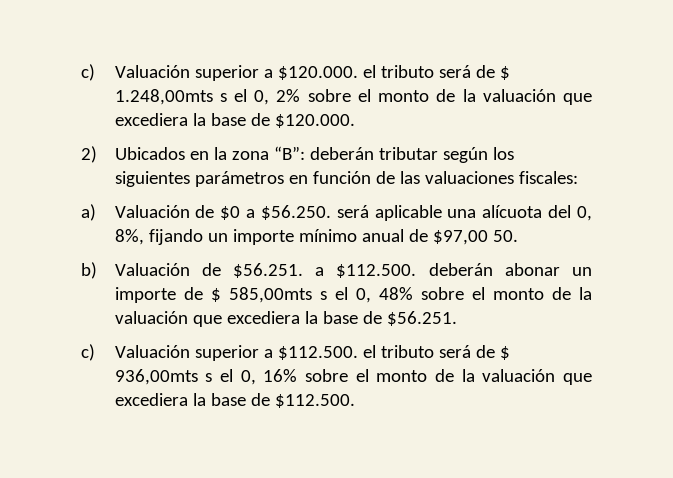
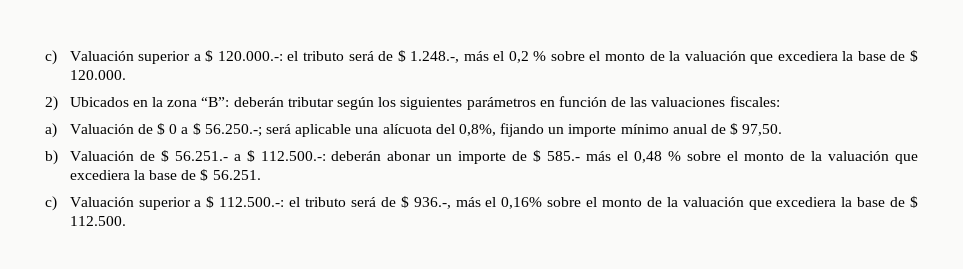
- c) Valuación superior a $120.000. el tributo será de $ 1.248,00mts s el 0, 2% sobre el monto de la valuación que excediera la base de $120.000.
+ c) Valuación superior a $ 120.000.-: el tributo será de $ 1.248.-, más el 0,2 % sobre el monto de la valuación que excediera la base de $ 120.000.
- a) Valuación de $0 a $56.250. será aplicable una alícuota del 0, 8%, fijando un importe mínimo anual de $97,00 50.
+ a) Valuación de $ 0 a $ 56.250.-; será aplicable una alícuota del 0,8%, fijando un importe mínimo anual de $ 97,50.
- b) Valuación de $56.251. a $112.500. deberán abonar un importe de $ 585,00mts s el 0, 48% sobre el monto de la valuación que excediera la base de $56.251.
- c) Valuación superior a $112.500. el tributo será de $ 936,00mts s el 0, 16% sobre el monto de la valuación que excediera la base de $112.500.
+ b) Valuación de $ 56.251.- a $ 112.500.-: deberán abonar un importe de $ 585.- más el 0,48 % sobre el monto de la valuación que excediera la base de $ 56.251.
+ c) Valuación superior a $ 112.500.-: el tributo será de $ 936.-, más el 0,16% sobre el monto de la valuación que excediera la base de $ 112.500.

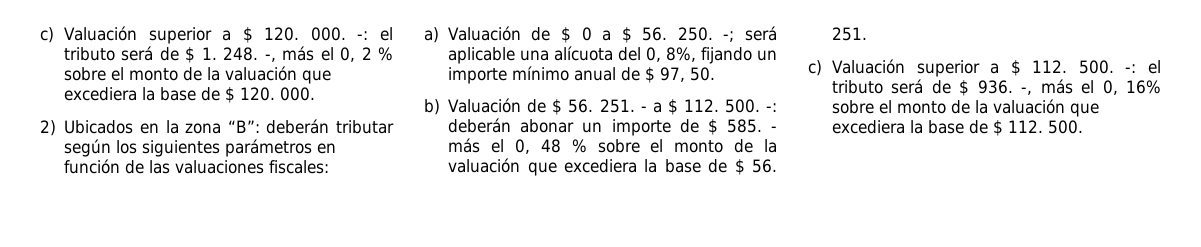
- c) Valuación superior a $ 120.000.-: el tributo será de $ 1.248.-, más el 0,2 % sobre el monto de la valuación que excediera la base de $ 120.000.
+ c) Valuación superior a $ 120. 000. -: el tributo será de $ 1. 248. -, más el 0, 2 % sobre el monto de la valuación que excediera la base de $ 120. 000.
- a) Valuación de $ 0 a $ 56.250.-; será aplicable una alícuota del 0,8%, fijando un importe mínimo anual de $ 97,50.
+ a) Valuación de $ 0 a $ 56. 250. -; será aplicable una alícuota del 0, 8%, fijando un importe mínimo anual de $ 97, 50.
- b) Valuación de $ 56.251.- a $ 112.500.-: deberán abonar un importe de $ 585.- más el 0,48 % sobre el monto de la valuación que excediera la base de $ 56.251.
- c) Valuación superior a $ 112.500.-: el tributo será de $ 936.-, más el 0,16% sobre el monto de la valuación que excediera la base de $ 112.500.
+ b) Valuación de $ 56. 251. - a $ 112. 500. -: deberán abonar un importe de $ 585. - más el 0, 48 % sobre el monto de la valuación que excediera la base de $ 56. 251.
+ c) Valuación superior a $ 112. 500. -: el tributo será de $ 936. -, más el 0, 16% sobre el monto de la valuación que excediera la base de $ 112. 500.

